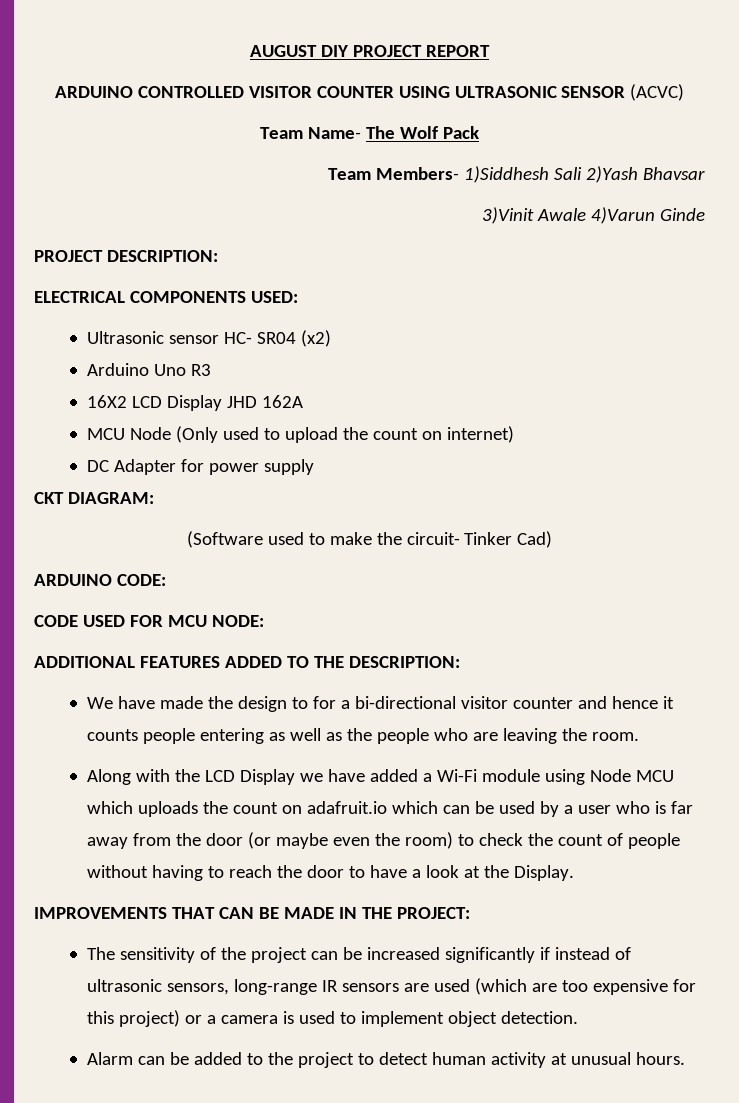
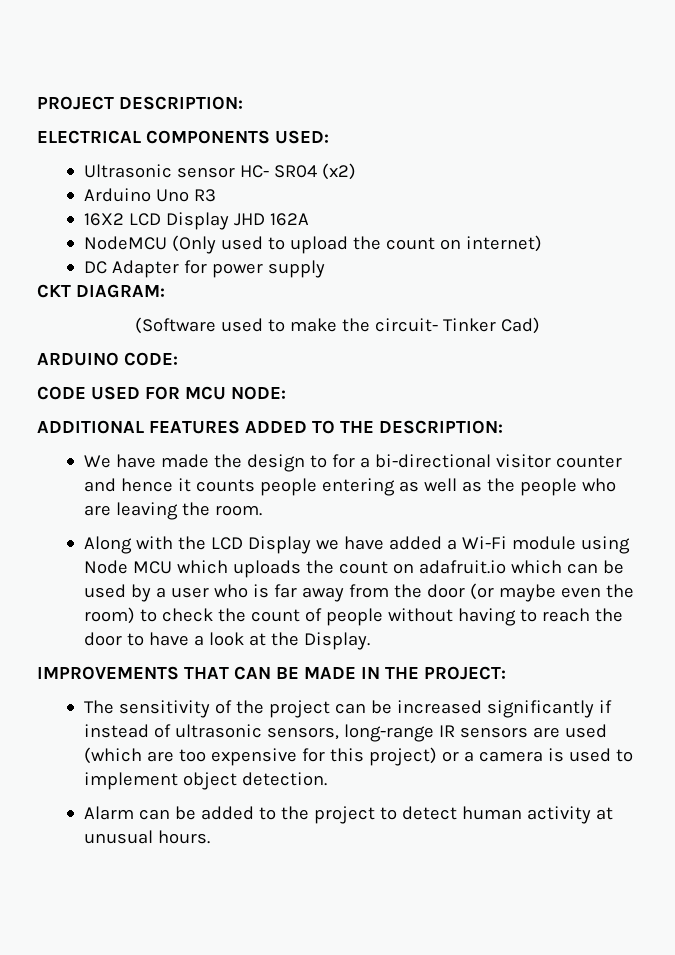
- AUGUST DIY PROJECT REPORT
- ARDUINO CONTROLLED VISITOR COUNTER USING ULTRASONIC SENSOR (ACVC)
- Team Name- The Wolf Pack
- Team Members- 1)Siddhesh Sali 2)Yash Bhavsar
- 3)Vinit Awale 4)Varun Ginde
- MCU Node (Only used to upload the count on internet)
+ NodeMCU (Only used to upload the count on internet)

